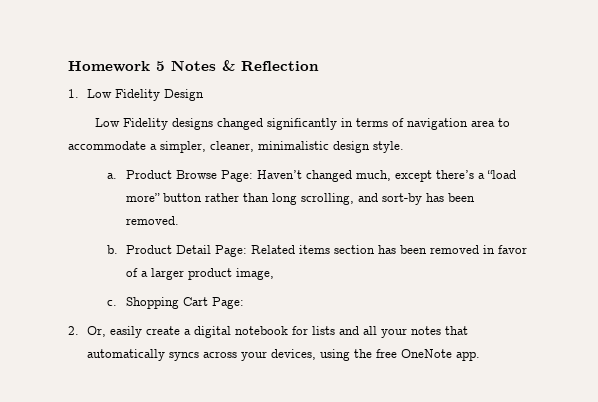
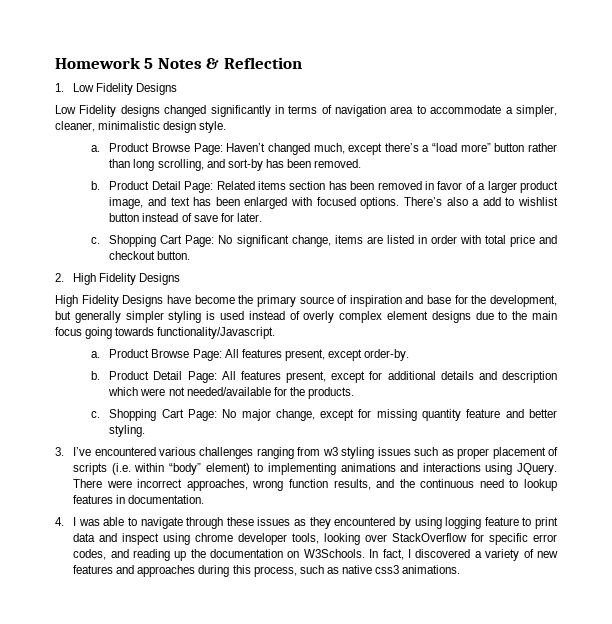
- 1. Low Fidelity Design
+ 1. Low Fidelity Designs
- Product Detail Page: Related items section has been removed in favor of a larger product image,
- c. Shopping Cart Page:
- 2. Or, easily create a digital notebook for lists and all your notes that automatically syncs across your devices, using the free OneNote app.
+ Product Detail Page: Related items section has been removed in favor of a larger product image, and text has been enlarged with focused options. There’s also a add to wishlist button instead of save for later.
+ c. Shopping Cart Page: No significant change, items are listed in order with total price and checkout button.
+ 2. High Fidelity Designs
+ High Fidelity Designs have become the primary source of inspiration and base for the development, but generally simpler styling is used instead of overly complex element designs due to the main focus going towards functionality/Javascript.
+ a. Product Browse Page: All features present, except order-by.
+ b. Product Detail Page: All features present, except for additional details and description which were not needed/available for the products.
+ c. Shopping Cart Page: No major change, except for missing quantity feature and better styling.
+ 3. I’ve encountered various challenges ranging from w3 styling issues such as proper placement of scripts (i.e. within “body” element) to implementing animations and interactions using JQuery. There were incorrect approaches, wrong function results, and the continuous need to lookup features in documentation.
+ 4. I was able to navigate through these issues as they encountered by using logging feature to print data and inspect using chrome developer tools, looking over StackOverflow for specific error codes, and reading up the documentation on W3Schools. In fact, I discovered a variety of new features and approaches during this process, such as native css3 animations.

